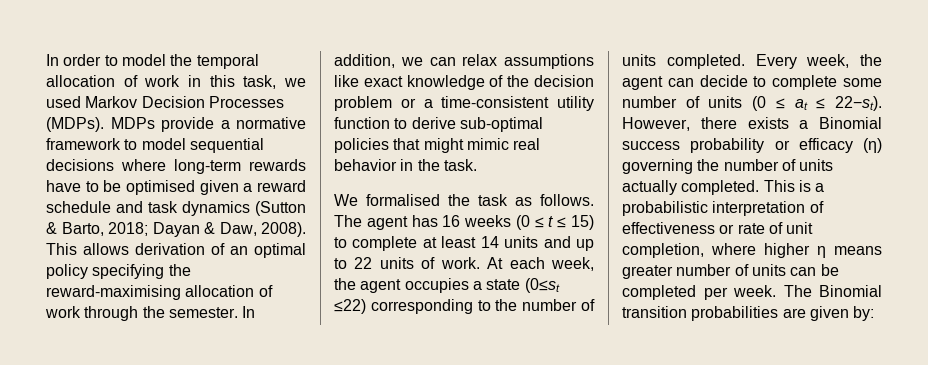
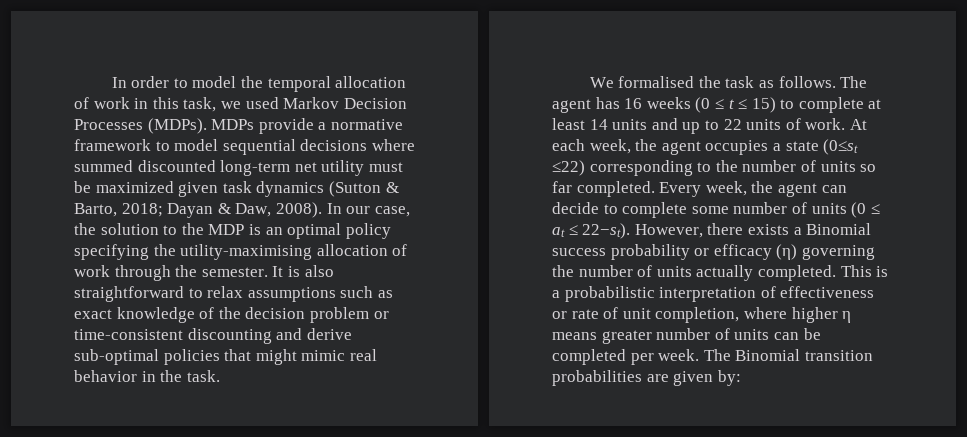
- MDPs provide a normative framework to model sequential decisions where long-term rewards have to be optimised given a reward schedule and task dynamics (Sutton & Barto, 2018; Dayan & Daw, 2008).
+ MDPs provide a normative framework to model sequential decisions where summed discounted long-term net utility must be maximized given task dynamics (Sutton & Barto, 2018; Dayan & Daw, 2008).
- This allows derivation of an optimal policy specifying the reward-maximising allocation of work through the semester.
+ In our case, the solution to the MDP is an optimal policy specifying the utility-maximising allocation of work through the semester.
- In addition, we can relax assumptions like exact knowledge of the decision problem or a time-consistent utility function to derive sub-optimal policies that might mimic real behavior in the task.
+ It is also straightforward to relax assumptions such as exact knowledge of the decision problem or time-consistent discounting and derive sub-optimal policies that might mimic real behavior in the task.
- At each week, the agent occupies a state (0≤st ≤22) corresponding to the number of units completed.
+ At each week, the agent occupies a state (0≤st ≤22) corresponding to the number of units so far completed.

